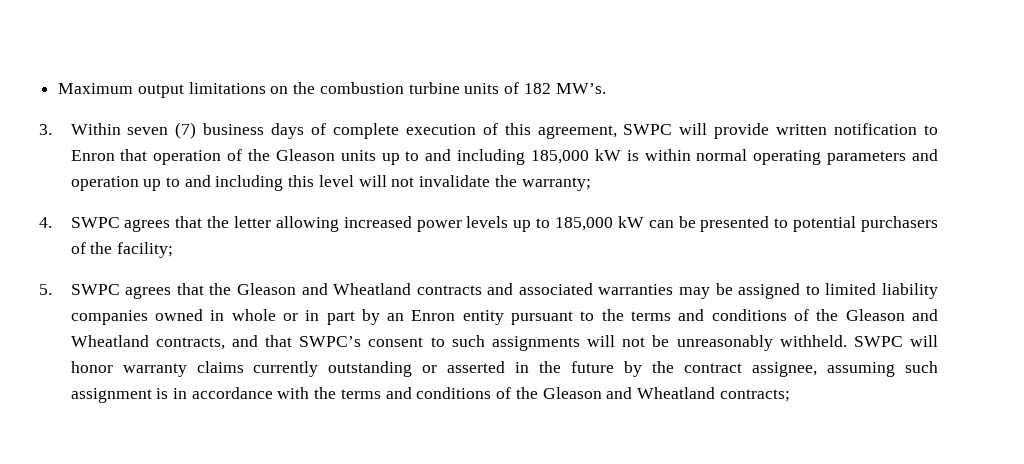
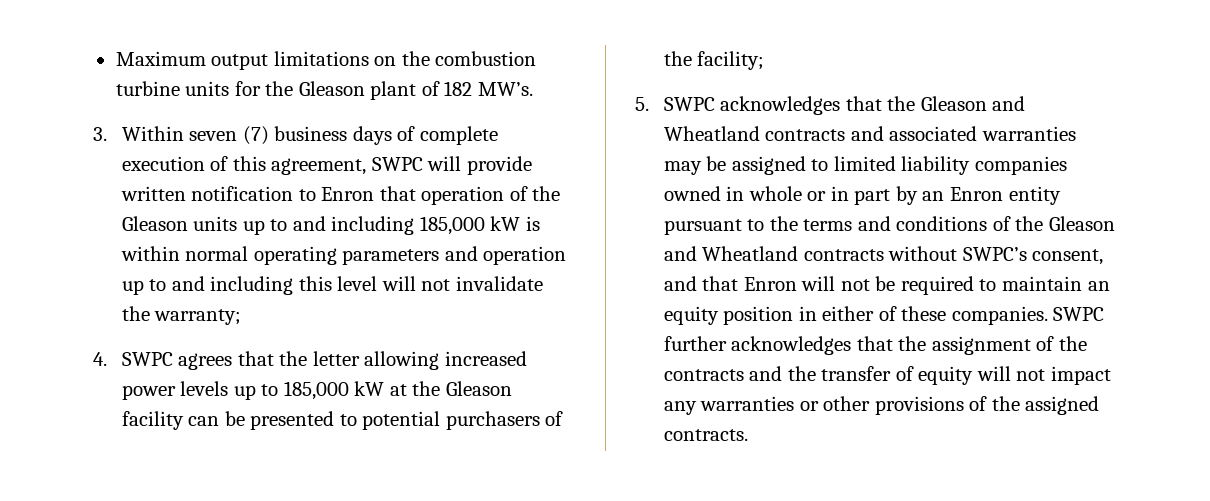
- Maximum output limitations on the combustion turbine units of 182 MW’s.
+ Maximum output limitations on the combustion turbine units for the Gleason plant of 182 MW’s.
- 4. SWPC agrees that the letter allowing increased power levels up to 185,000 kW can be presented to potential purchasers of the facility;
+ 4. SWPC agrees that the letter allowing increased power levels up to 185,000 kW at the Gleason facility can be presented to potential purchasers of the facility;
- 5. SWPC agrees that the Gleason and Wheatland contracts and associated warranties may be assigned to limited liability companies owned in whole or in part by an Enron entity pursuant to the terms and conditions of the Gleason and Wheatland contracts, and that SWPC’s consent to such assignments will not be unreasonably withheld. SWPC will honor warranty claims currently outstanding or asserted in the future by the contract assignee, assuming such assignment is in accordance with the terms and conditions of the Gleason and Wheatland contracts;
+ 5. SWPC acknowledges that the Gleason and Wheatland contracts and associated warranties may be assigned to limited liability companies owned in whole or in part by an Enron entity pursuant to the terms and conditions of the Gleason and Wheatland contracts without SWPC’s consent, and that Enron will not be required to maintain an equity position in either of these companies. SWPC further acknowledges that the assignment of the contracts and the transfer of equity will not impact any warranties or other provisions of the assigned contracts.

